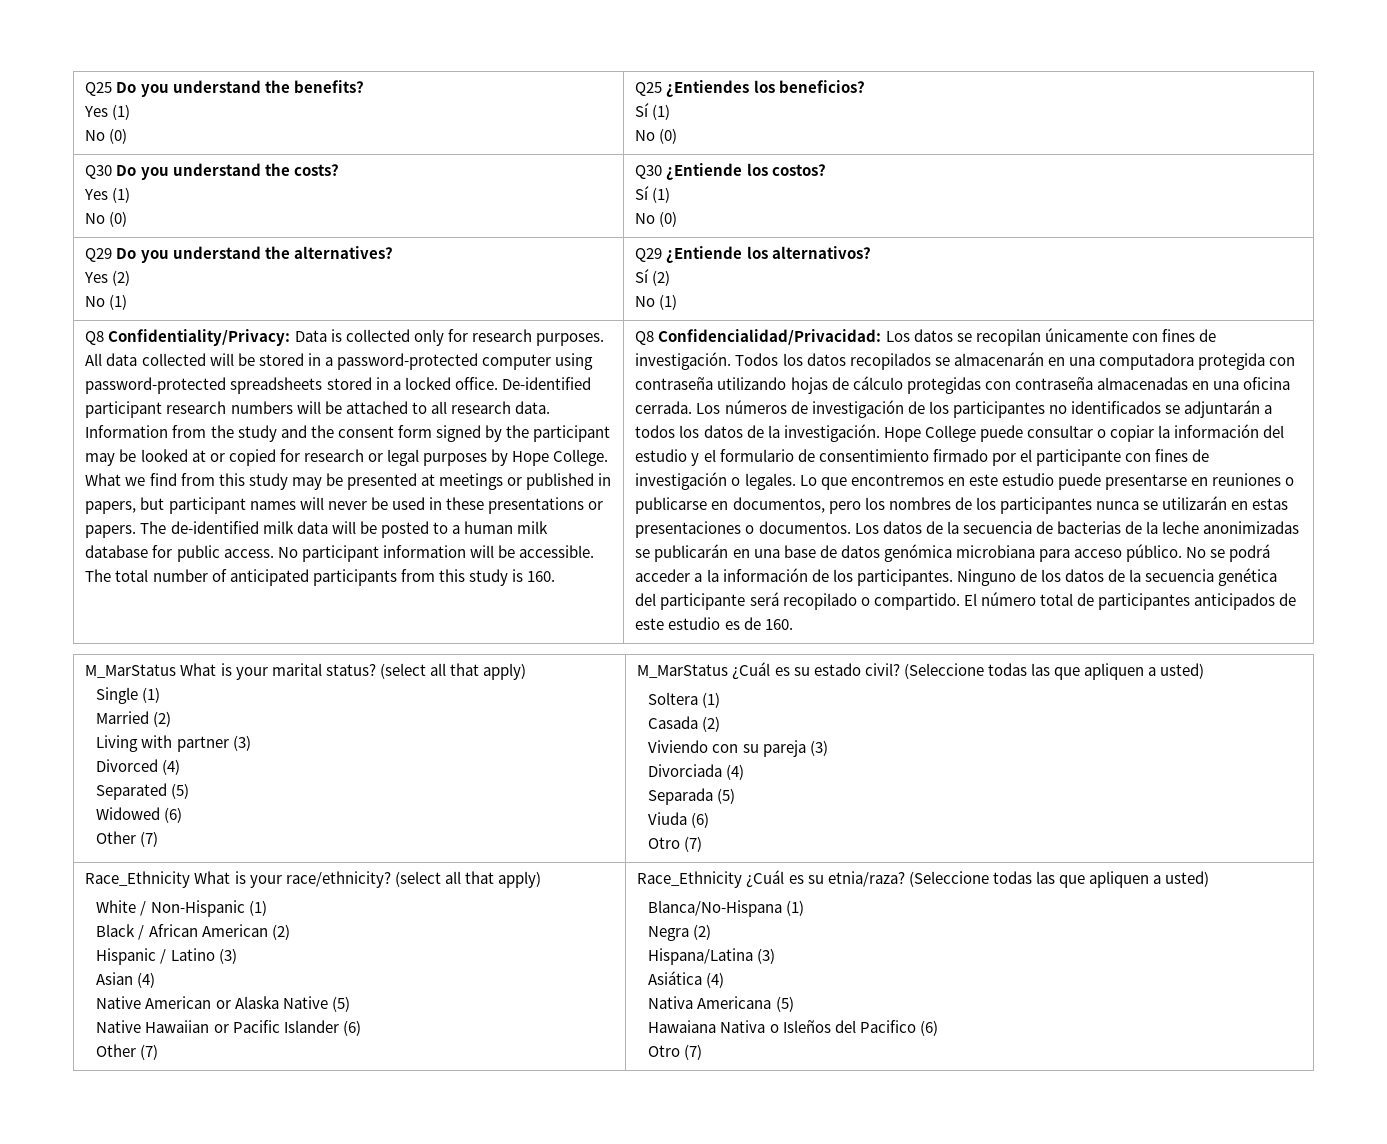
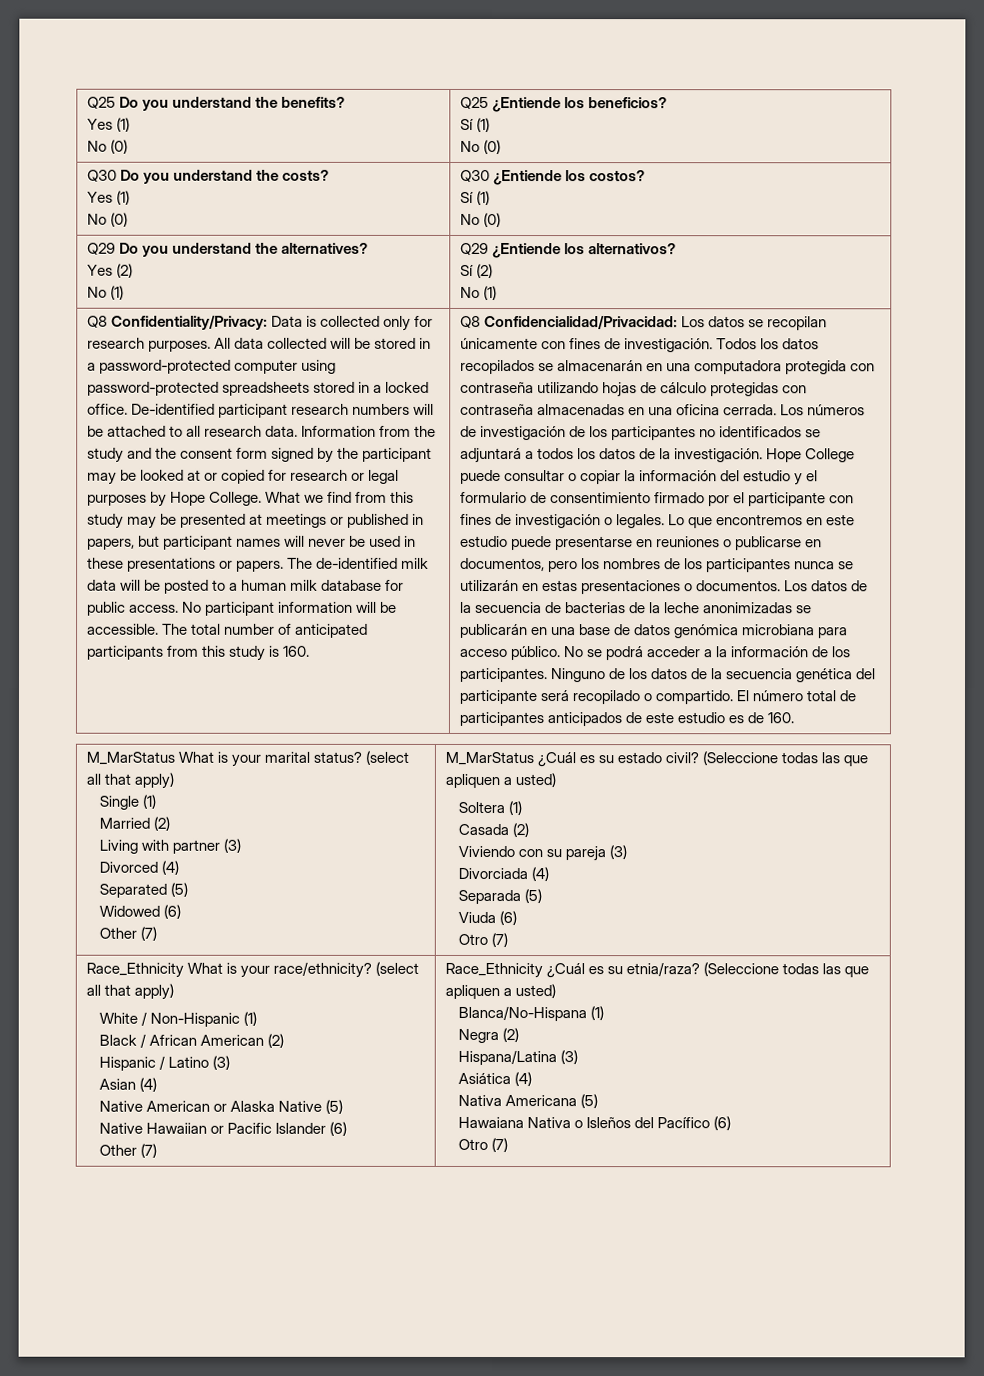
  Q25 Do you understand the benefits?
  Yes (1)
- No (0) | Q25 ¿Entiendes los beneficios?
+ No (0) | Q25 ¿Entiende los beneficios?
- Los números de investigación de los participantes no identificados se adjuntarán a todos los datos de la investigación.
+ Los números de investigación de los participantes no identificados se adjuntará a todos los datos de la investigación.
- Hawaiana Nativa o Isleños del Pacifico (6)
+ Hawaiana Nativa o Isleños del Pacífico (6)

